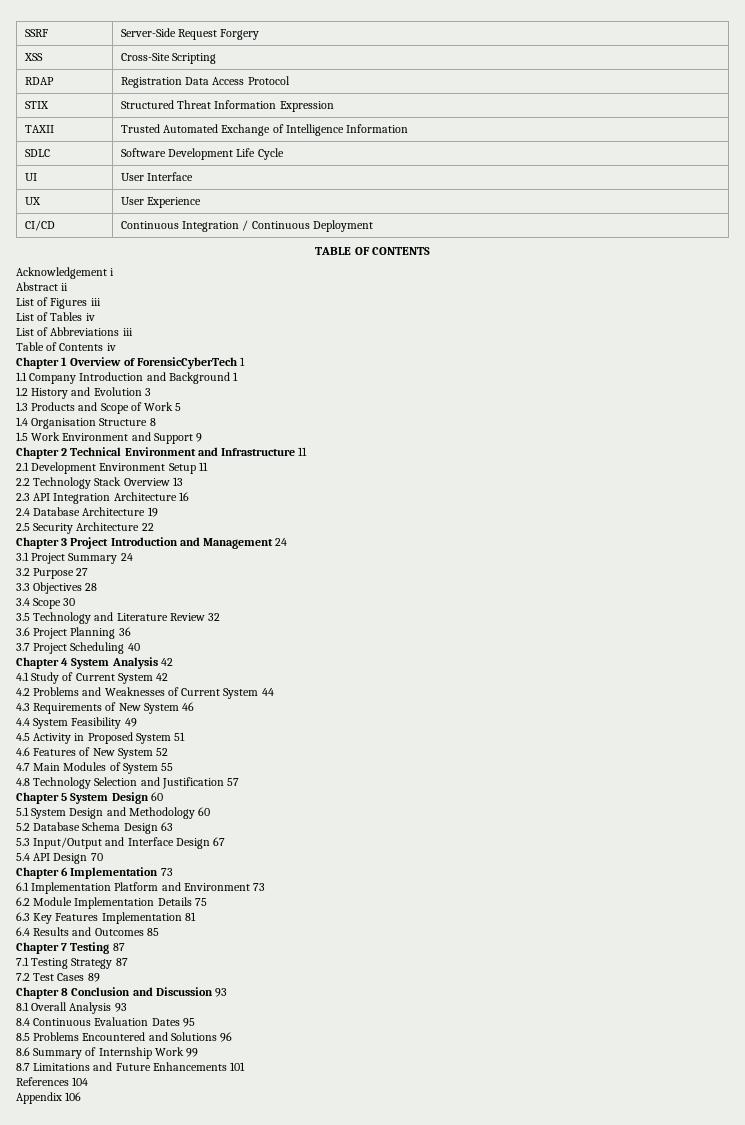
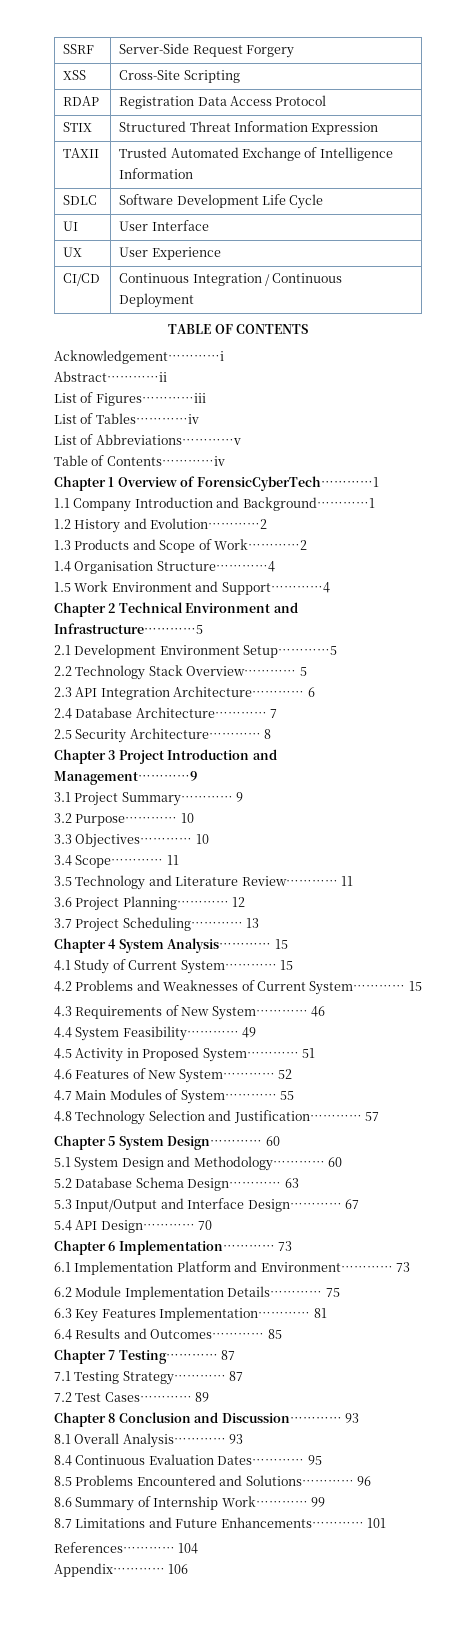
- Acknowledgement i
- Abstract ii
- List of Figures iii
- List of Tables iv
- List of Abbreviations iii
+ Acknowledgement…………i
+ Abstract…………ii
+ List of Figures…………iii
+ List of Tables…………iv
+ List of Abbreviations…………v
- Table of Contents iv
+ Table of Contents…………iv
- Chapter 1 Overview of ForensicCyberTech 1
+ Chapter 1 Overview of ForensicCyberTech…………1
- 1.1 Company Introduction and Background 1
+ 1.1 Company Introduction and Background…………1
- 1.2 History and Evolution 3
+ 1.2 History and Evolution…………2
- 1.3 Products and Scope of Work 5
+ 1.3 Products and Scope of Work…………2
- 1.4 Organisation Structure 8
+ 1.4 Organisation Structure…………4
- 1.5 Work Environment and Support 9
+ 1.5 Work Environment and Support…………4
- Chapter 2 Technical Environment and Infrastructure 11
+ Chapter 2 Technical Environment and Infrastructure…………5
- 2.1 Development Environment Setup 11
+ 2.1 Development Environment Setup…………5
- 2.2 Technology Stack Overview 13
+ 2.2 Technology Stack Overview………… 5
- 2.3 API Integration Architecture 16
+ 2.3 API Integration Architecture………… 6
- 2.4 Database Architecture 19
+ 2.4 Database Architecture………… 7
- 2.5 Security Architecture 22
+ 2.5 Security Architecture………… 8
- Chapter 3 Project Introduction and Management 24
+ Chapter 3 Project Introduction and Management…………9
- 3.1 Project Summary 24
+ 3.1 Project Summary………… 9
- 3.2 Purpose 27
+ 3.2 Purpose………… 10
- 3.3 Objectives 28
+ 3.3 Objectives………… 10
- 3.4 Scope 30
+ 3.4 Scope………… 11
- 3.5 Technology and Literature Review 32
+ 3.5 Technology and Literature Review………… 11
- 3.6 Project Planning 36
+ 3.6 Project Planning………… 12
- 3.7 Project Scheduling 40
+ 3.7 Project Scheduling………… 13
- Chapter 4 System Analysis 42
+ Chapter 4 System Analysis………… 15
- 4.1 Study of Current System 42
+ 4.1 Study of Current System………… 15
- 4.2 Problems and Weaknesses of Current System 44
+ 4.2 Problems and Weaknesses of Current System………… 15
- 4.3 Requirements of New System 46
+ 4.3 Requirements of New System………… 46
- 4.4 System Feasibility 49
+ 4.4 System Feasibility………… 49
- 4.5 Activity in Proposed System 51
+ 4.5 Activity in Proposed System………… 51
- 4.6 Features of New System 52
+ 4.6 Features of New System………… 52
- 4.7 Main Modules of System 55
+ 4.7 Main Modules of System………… 55
- 4.8 Technology Selection and Justification 57
+ 4.8 Technology Selection and Justification………… 57
- Chapter 5 System Design 60
+ Chapter 5 System Design………… 60
- 5.1 System Design and Methodology 60
+ 5.1 System Design and Methodology………… 60
- 5.2 Database Schema Design 63
+ 5.2 Database Schema Design………… 63
- 5.3 Input/Output and Interface Design 67
+ 5.3 Input/Output and Interface Design………… 67
- 5.4 API Design 70
+ 5.4 API Design………… 70
- Chapter 6 Implementation 73
+ Chapter 6 Implementation………… 73
- 6.1 Implementation Platform and Environment 73
+ 6.1 Implementation Platform and Environment………… 73
- 6.2 Module Implementation Details 75
+ 6.2 Module Implementation Details………… 75
- 6.3 Key Features Implementation 81
+ 6.3 Key Features Implementation………… 81
- 6.4 Results and Outcomes 85
+ 6.4 Results and Outcomes………… 85
- Chapter 7 Testing 87
+ Chapter 7 Testing………… 87
- 7.1 Testing Strategy 87
+ 7.1 Testing Strategy………… 87
- 7.2 Test Cases 89
+ 7.2 Test Cases………… 89
- Chapter 8 Conclusion and Discussion 93
+ Chapter 8 Conclusion and Discussion………… 93
- 8.1 Overall Analysis 93
+ 8.1 Overall Analysis………… 93
- 8.4 Continuous Evaluation Dates 95
+ 8.4 Continuous Evaluation Dates………… 95
- 8.5 Problems Encountered and Solutions 96
+ 8.5 Problems Encountered and Solutions………… 96
- 8.6 Summary of Internship Work 99
+ 8.6 Summary of Internship Work………… 99
- 8.7 Limitations and Future Enhancements 101
+ 8.7 Limitations and Future Enhancements………… 101
- References 104
+ References………… 104
- Appendix 106
+ Appendix………… 106

